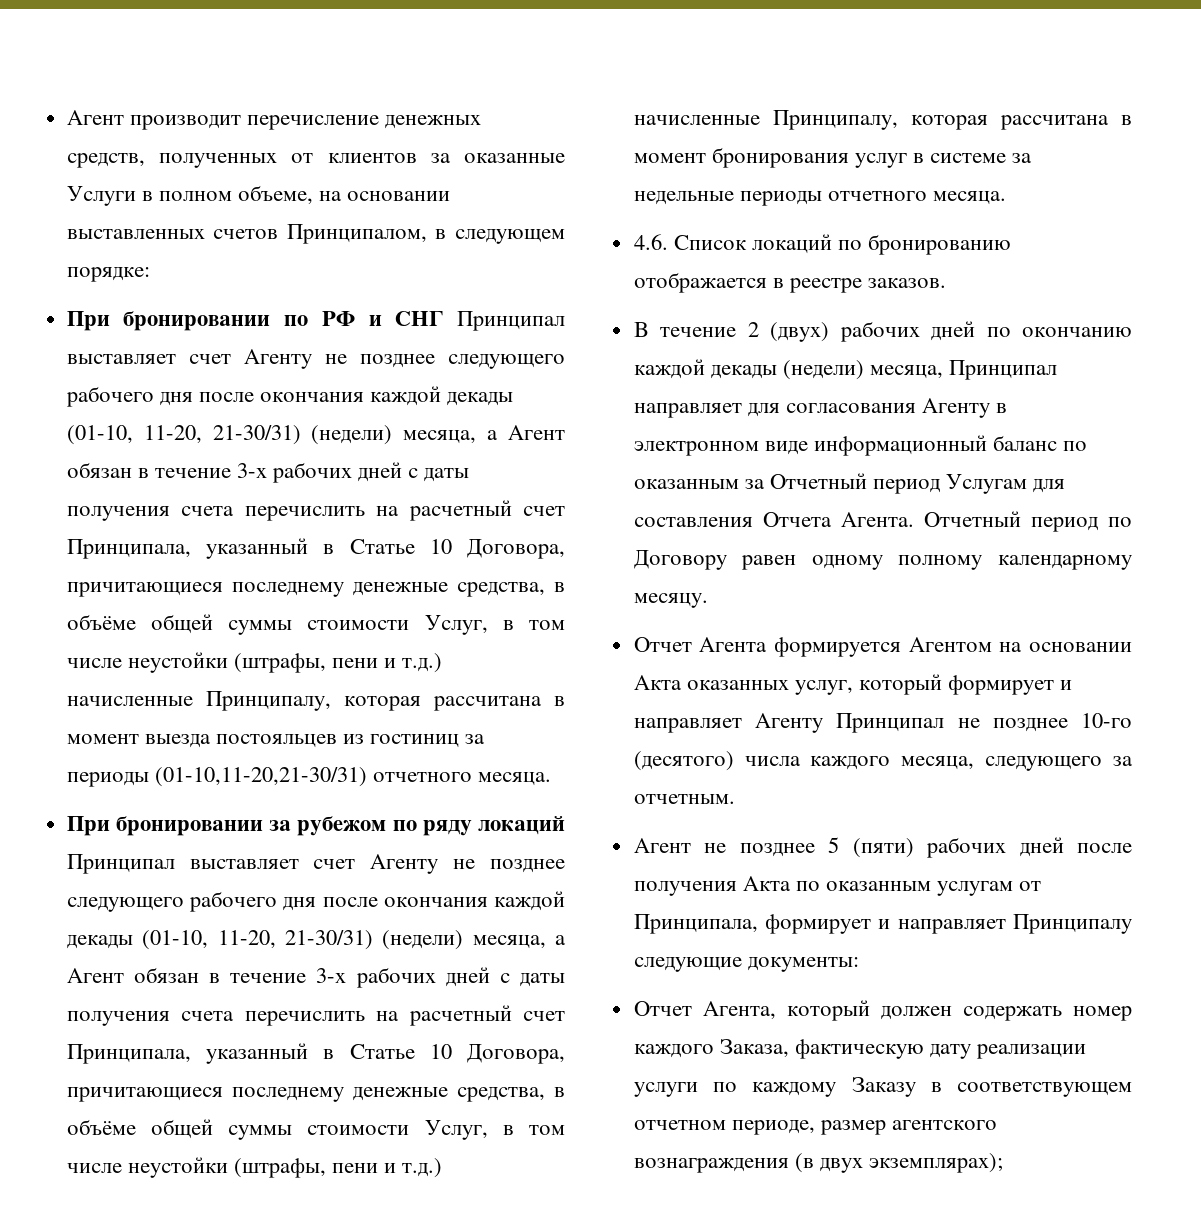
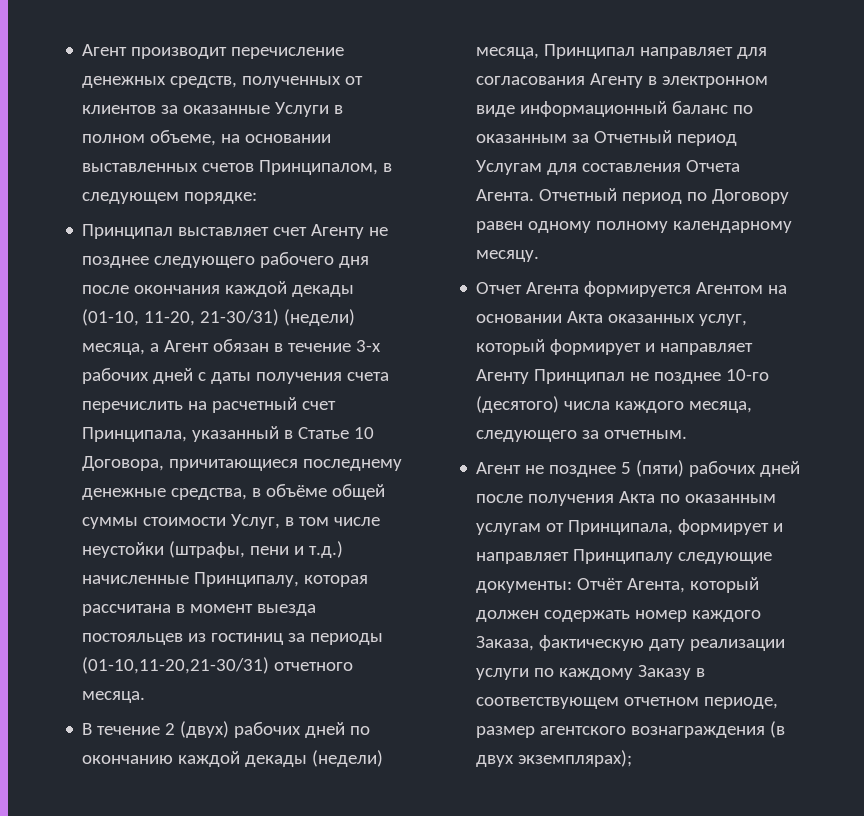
- При бронировании по РФ и СНГ Принципал выставляет счет Агенту не позднее следующего рабочего дня после окончания каждой декады (01-10, 11-20, 21-30/31) (недели) месяца, а Агент обязан в течение 3-х рабочих дней с даты получения счета перечислить на расчетный счет Принципала, указанный в Статье 10 Договора, причитающиеся последнему денежные средства, в объёме общей суммы стоимости Услуг, в том числе неустойки (штрафы, пени и т.д.) начисленные Принципалу, которая рассчитана в момент выезда постояльцев из гостиниц за периоды (01-10,11-20,21-30/31) отчетного месяца.
+ Принципал выставляет счет Агенту не позднее следующего рабочего дня после окончания каждой декады (01-10, 11-20, 21-30/31) (недели) месяца, а Агент обязан в течение 3-х рабочих дней с даты получения счета перечислить на расчетный счет Принципала, указанный в Статье 10 Договора, причитающиеся последнему денежные средства, в объёме общей суммы стоимости Услуг, в том числе неустойки (штрафы, пени и т.д.) начисленные Принципалу, которая рассчитана в момент выезда постояльцев из гостиниц за периоды (01-10,11-20,21-30/31) отчетного месяца.
- При бронировании за рубежом по ряду локаций Принципал выставляет счет Агенту не позднее следующего рабочего дня после окончания каждой декады (01-10, 11-20, 21-30/31) (недели) месяца, а Агент обязан в течение 3-х рабочих дней с даты получения счета перечислить на расчетный счет Принципала, указанный в Статье 10 Договора, причитающиеся последнему денежные средства, в объёме общей суммы стоимости Услуг, в том числе неустойки (штрафы, пени и т.д.) начисленные Принципалу, которая рассчитана в момент бронирования услуг в системе за недельные периоды отчетного месяца.
- 4.6. Список локаций по бронированию отображается в реестре заказов.
- Агент не позднее 5 (пяти) рабочих дней после получения Акта по оказанным услугам от Принципала, формирует и направляет Принципалу следующие документы:
- Отчет Агента, который должен содержать номер каждого Заказа, фактическую дату реализации услуги по каждому Заказу в соответствующем отчетном периоде, размер агентского вознаграждения (в двух экземплярах);
+ Агент не позднее 5 (пяти) рабочих дней после получения Акта по оказанным услугам от Принципала, формирует и направляет Принципалу следующие документы: Отчёт Агента, который должен содержать номер каждого Заказа, фактическую дату реализации услуги по каждому Заказу в соответствующем отчетном периоде, размер агентского вознаграждения (в двух экземплярах);

